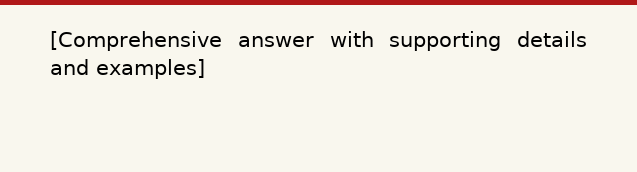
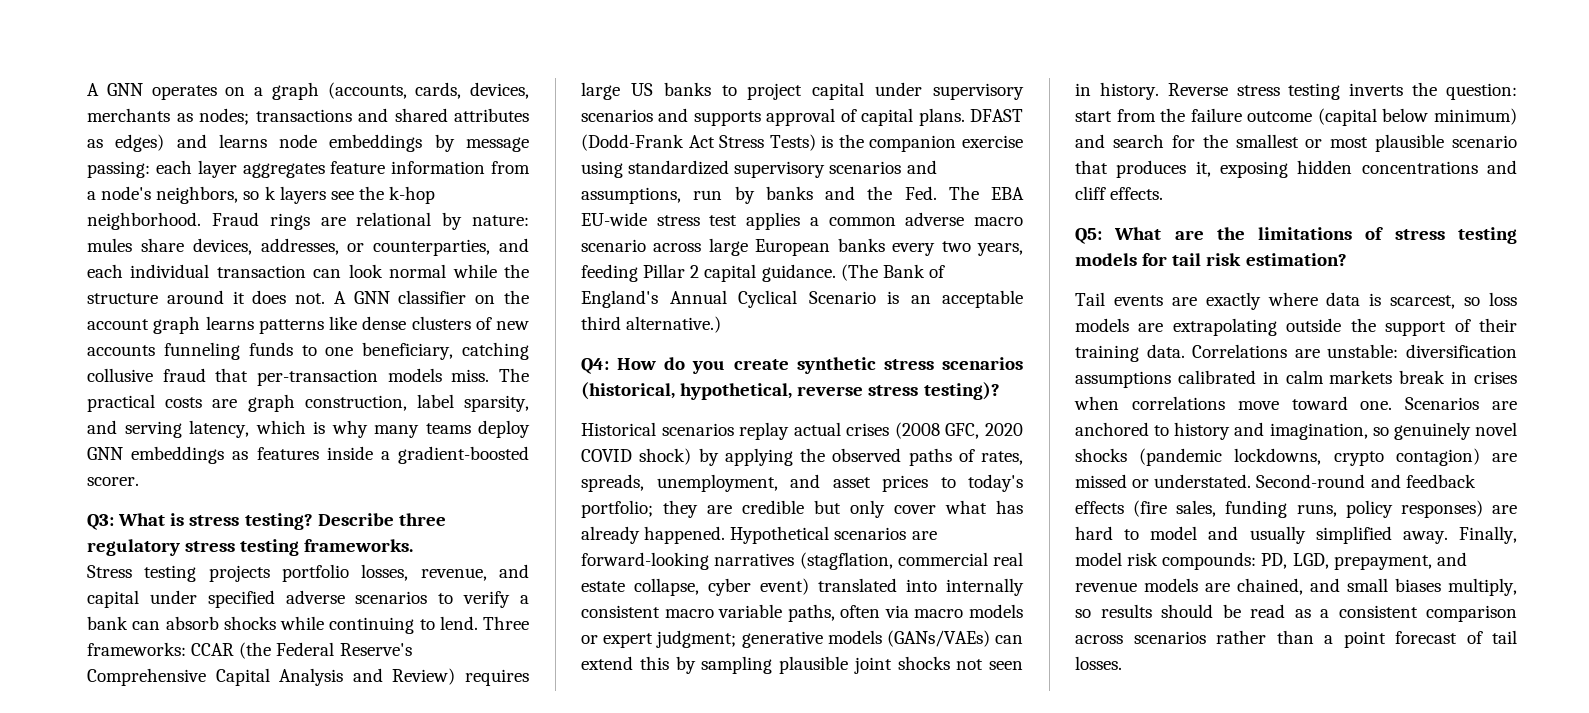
- [Comprehensive answer with supporting details and examples]
+ A GNN operates on a graph (accounts, cards, devices, merchants as nodes; transactions and shared attributes as edges) and learns node embeddings by message passing: each layer aggregates feature information from a node's neighbors, so k layers see the k-hop neighborhood. Fraud rings are relational by nature: mules share devices, addresses, or counterparties, and each individual transaction can look normal while the structure around it does not. A GNN classifier on the account graph learns patterns like dense clusters of new accounts funneling funds to one beneficiary, catching collusive fraud that per-transaction models miss. The practical costs are graph construction, label sparsity, and serving latency, which is why many teams deploy GNN embeddings as features inside a gradient-boosted scorer.
+ Q3: What is stress testing? Describe three regulatory stress testing frameworks.
+ Stress testing projects portfolio losses, revenue, and capital under specified adverse scenarios to verify a bank can absorb shocks while continuing to lend. Three frameworks: CCAR (the Federal Reserve's Comprehensive Capital Analysis and Review) requires large US banks to project capital under supervisory scenarios and supports approval of capital plans. DFAST (Dodd-Frank Act Stress Tests) is the companion exercise using standardized supervisory scenarios and assumptions, run by banks and the Fed. The EBA EU-wide stress test applies a common adverse macro scenario across large European banks every two years, feeding Pillar 2 capital guidance. (The Bank of England's Annual Cyclical Scenario is an acceptable third alternative.)
+ Q4: How do you create synthetic stress scenarios (historical, hypothetical, reverse stress testing)?
+ Historical scenarios replay actual crises (2008 GFC, 2020 COVID shock) by applying the observed paths of rates, spreads, unemployment, and asset prices to today's portfolio; they are credible but only cover what has already happened. Hypothetical scenarios are forward-looking narratives (stagflation, commercial real estate collapse, cyber event) translated into internally consistent macro variable paths, often via macro models or expert judgment; generative models (GANs/VAEs) can extend this by sampling plausible joint shocks not seen in history. Reverse stress testing inverts the question: start from the failure outcome (capital below minimum) and search for the smallest or most plausible scenario that produces it, exposing hidden concentrations and cliff effects.
+ Q5: What are the limitations of stress testing models for tail risk estimation?
+ Tail events are exactly where data is scarcest, so loss models are extrapolating outside the support of their training data. Correlations are unstable: diversification assumptions calibrated in calm markets break in crises when correlations move toward one. Scenarios are anchored to history and imagination, so genuinely novel shocks (pandemic lockdowns, crypto contagion) are missed or understated. Second-round and feedback effects (fire sales, funding runs, policy responses) are hard to model and usually simplified away. Finally, model risk compounds: PD, LGD, prepayment, and revenue models are chained, and small biases multiply, so results should be read as a consistent comparison across scenarios rather than a point forecast of tail losses.

